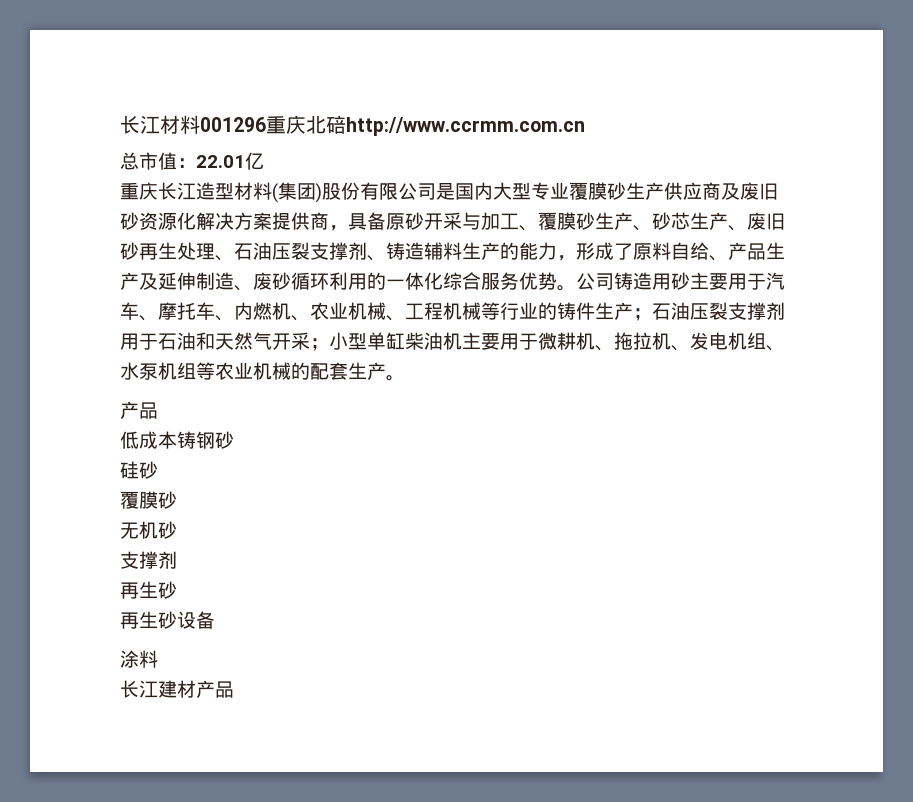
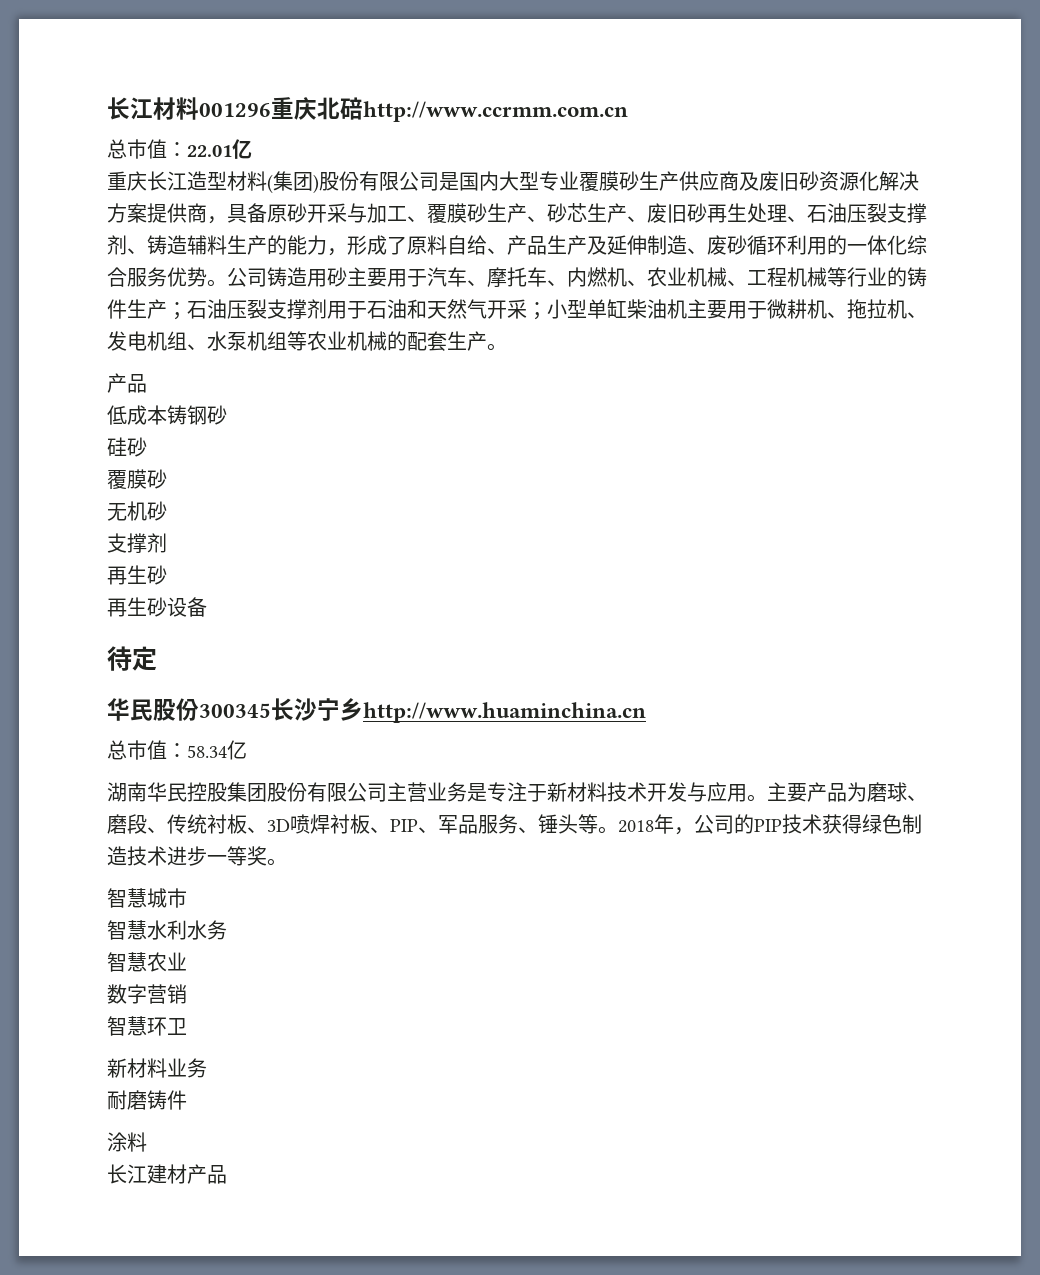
+ 待定
+ 华民股份300345长沙宁乡http://www.huaminchina.cn
+ 总市值：58.34亿
+ 湖南华民控股集团股份有限公司主营业务是专注于新材料技术开发与应用。主要产品为磨球、磨段、传统衬板、3D喷焊衬板、PIP、军品服务、锤头等。2018年，公司的PIP技术获得绿色制造技术进步一等奖。
+ 智慧城市
+ 智慧水利水务
+ 智慧农业
+ 数字营销
+ 智慧环卫
+ 新材料业务
+ 耐磨铸件

